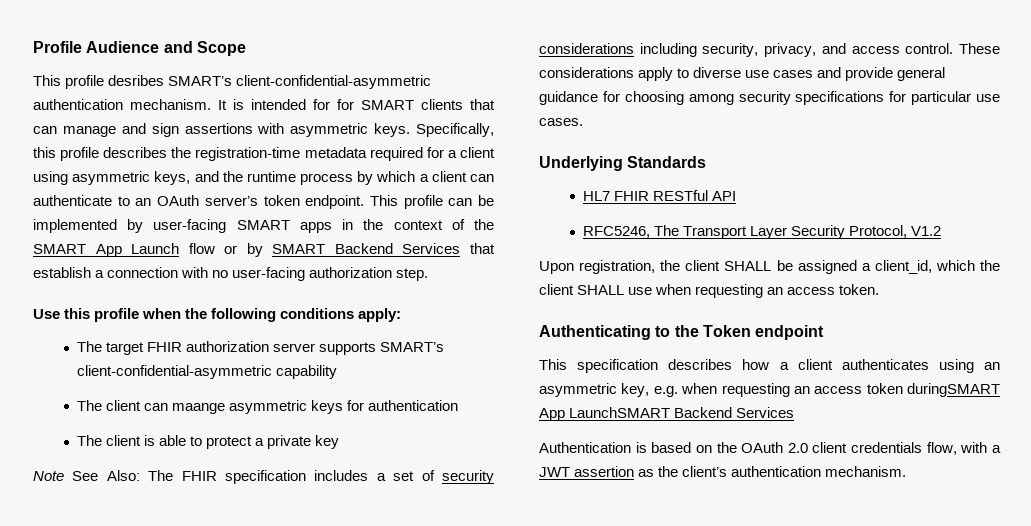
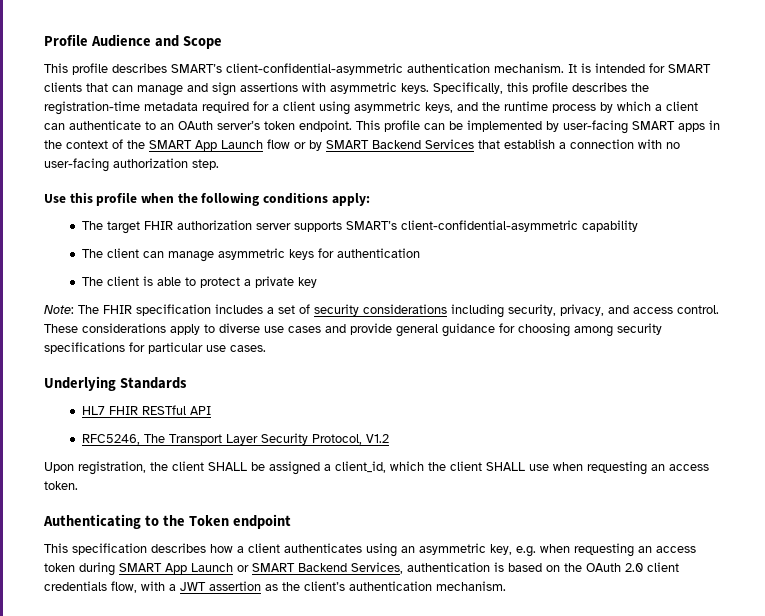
- This profile desribes SMART’s client-confidential-asymmetric authentication mechanism.
+ This profile describes SMART’s client-confidential-asymmetric authentication mechanism.
- It is intended for for SMART clients that can manage and sign assertions with asymmetric keys.
+ It is intended for SMART clients that can manage and sign assertions with asymmetric keys.
- The client can maange asymmetric keys for authentication
+ The client can manage asymmetric keys for authentication
- Note See Also: The FHIR specification includes a set of security considerations including security, privacy, and access control.
+ Note: The FHIR specification includes a set of security considerations including security, privacy, and access control.
- This specification describes how a client authenticates using an asymmetric key, e.g. when requesting an access token duringSMART App LaunchSMART Backend Services
- Authentication is based on the OAuth 2.0 client credentials flow, with a JWT assertion as the client’s authentication mechanism.
+ This specification describes how a client authenticates using an asymmetric key, e.g. when requesting an access token during SMART App Launch or SMART Backend Services, authentication is based on the OAuth 2.0 client credentials flow, with a JWT assertion as the client’s authentication mechanism.

